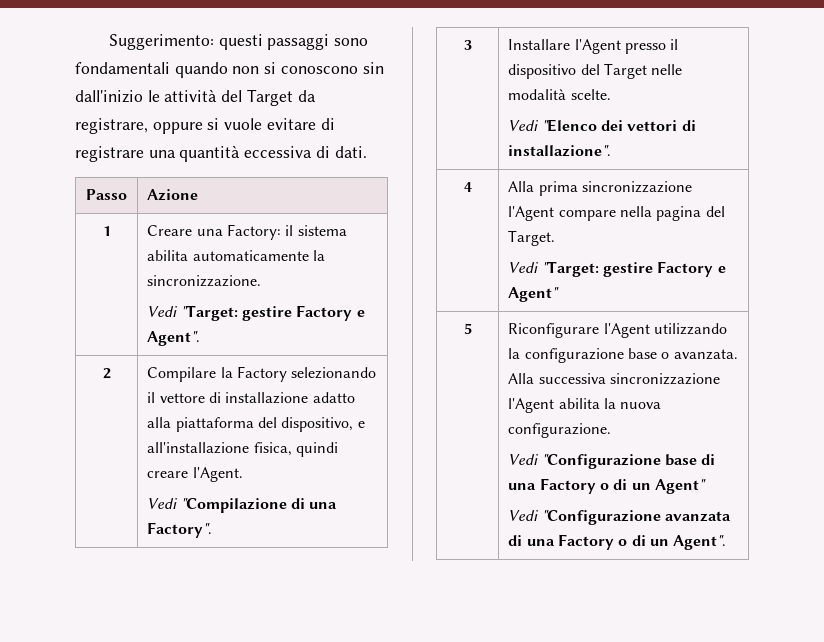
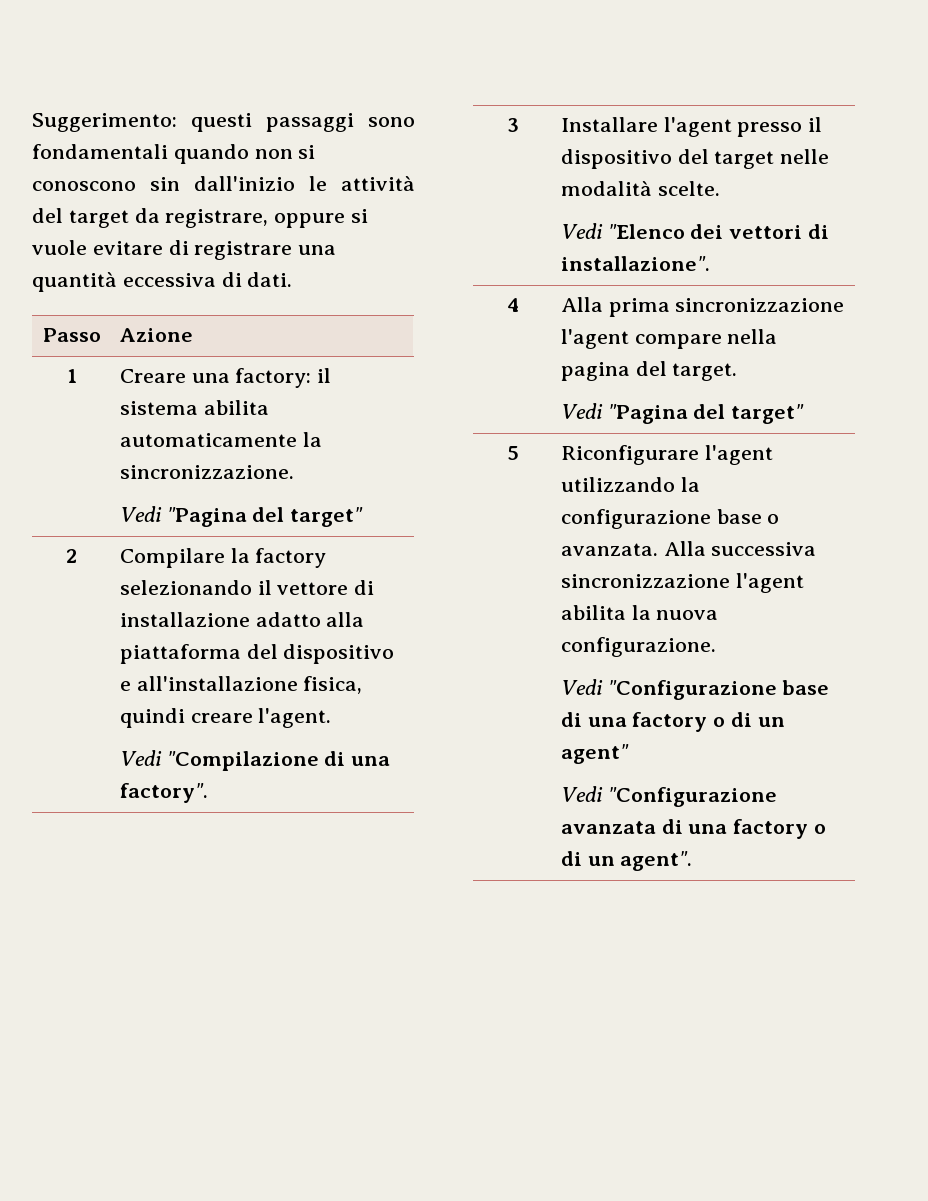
- Suggerimento: questi passaggi sono fondamentali quando non si conoscono sin dall'inizio le attività del Target da registrare, oppure si vuole evitare di registrare una quantità eccessiva di dati.
+ Suggerimento: questi passaggi sono fondamentali quando non si conoscono sin dall'inizio le attività del target da registrare, oppure si vuole evitare di registrare una quantità eccessiva di dati.
- 1 | Creare una Factory: il sistema abilita automaticamente la sincronizzazione.
- Vedi "Target: gestire Factory e Agent".
+ 1 | Creare una factory: il sistema abilita automaticamente la sincronizzazione.
+ Vedi "Pagina del target"
- 2 | Compilare la Factory selezionando il vettore di installazione adatto alla piattaforma del dispositivo, e all'installazione fisica, quindi creare l'Agent.
- Vedi "Compilazione di una Factory".
+ 2 | Compilare la factory selezionando il vettore di installazione adatto alla piattaforma del dispositivo e all'installazione fisica, quindi creare l'agent.
+ Vedi "Compilazione di una factory".
- 3 | Installare l'Agent presso il dispositivo del Target nelle modalità scelte.
+ 3 | Installare l'agent presso il dispositivo del target nelle modalità scelte.
- 4 | Alla prima sincronizzazione l'Agent compare nella pagina del Target.
- Vedi "Target: gestire Factory e Agent"
+ 4 | Alla prima sincronizzazione l'agent compare nella pagina del target.
+ Vedi "Pagina del target"
- 5 | Riconfigurare l'Agent utilizzando la configurazione base o avanzata. Alla successiva sincronizzazione l'Agent abilita la nuova configurazione.
- Vedi "Configurazione base di una Factory o di un Agent"
- Vedi "Configurazione avanzata di una Factory o di un Agent".
+ 5 | Riconfigurare l'agent utilizzando la configurazione base o avanzata. Alla successiva sincronizzazione l'agent abilita la nuova configurazione.
+ Vedi "Configurazione base di una factory o di un agent"
+ Vedi "Configurazione avanzata di una factory o di un agent".

